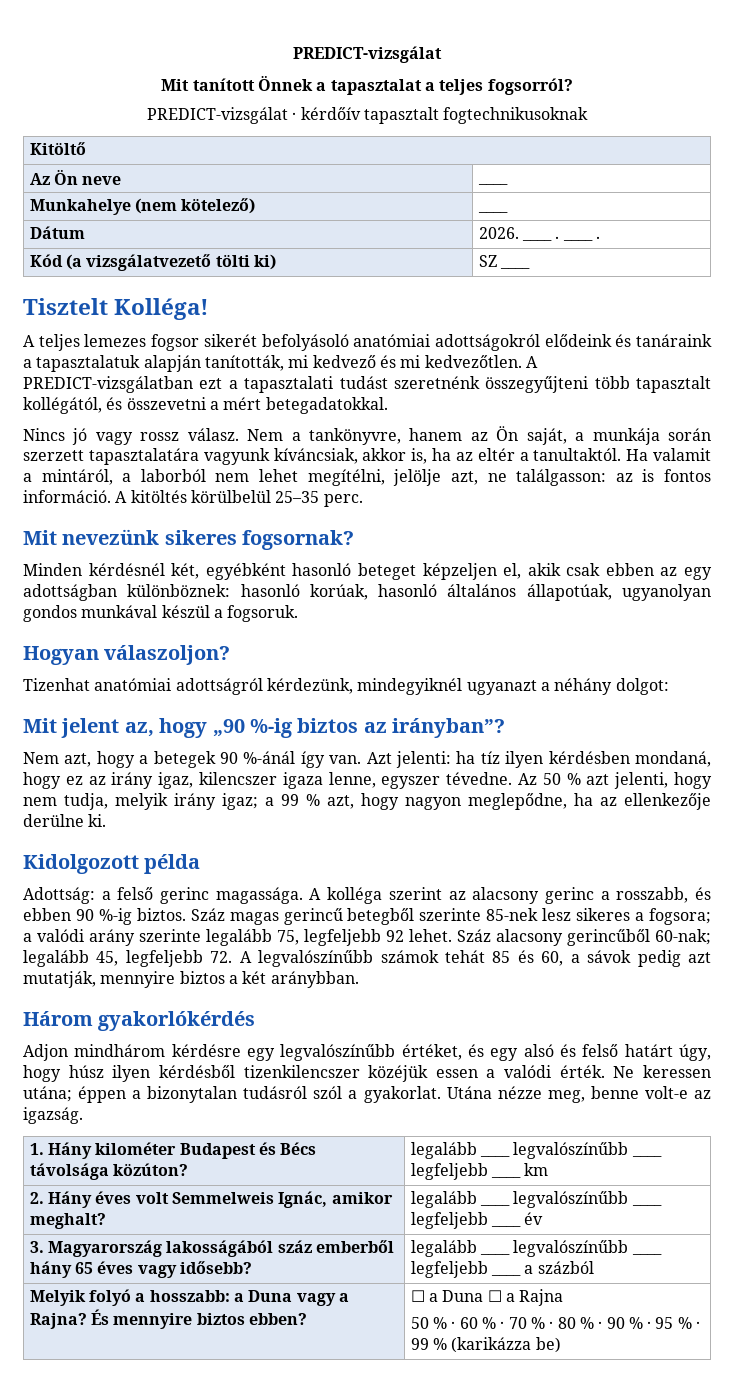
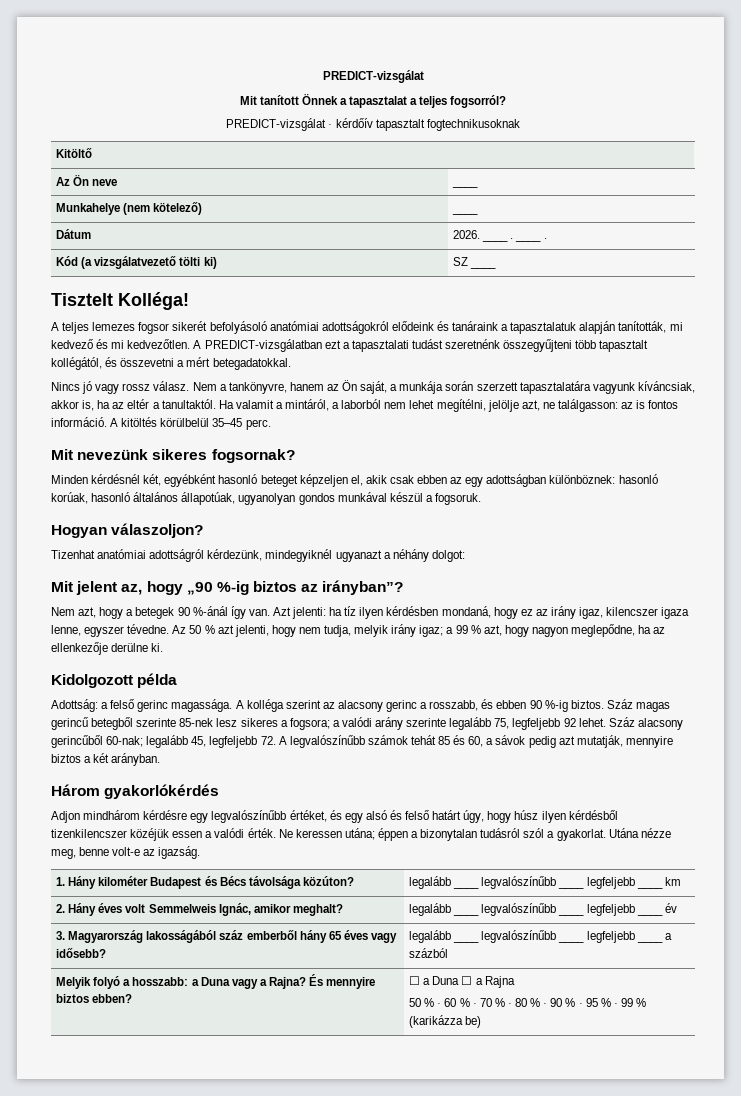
- A kitöltés körülbelül 25–35 perc.
+ A kitöltés körülbelül 35–45 perc.
- Száz alacsony gerincűből 60-nak; legalább 45, legfeljebb 72. A legvalószínűbb számok tehát 85 és 60, a sávok pedig azt mutatják, mennyire biztos a két aránybban.
+ Száz alacsony gerincűből 60-nak; legalább 45, legfeljebb 72. A legvalószínűbb számok tehát 85 és 60, a sávok pedig azt mutatják, mennyire biztos a két arányban.

